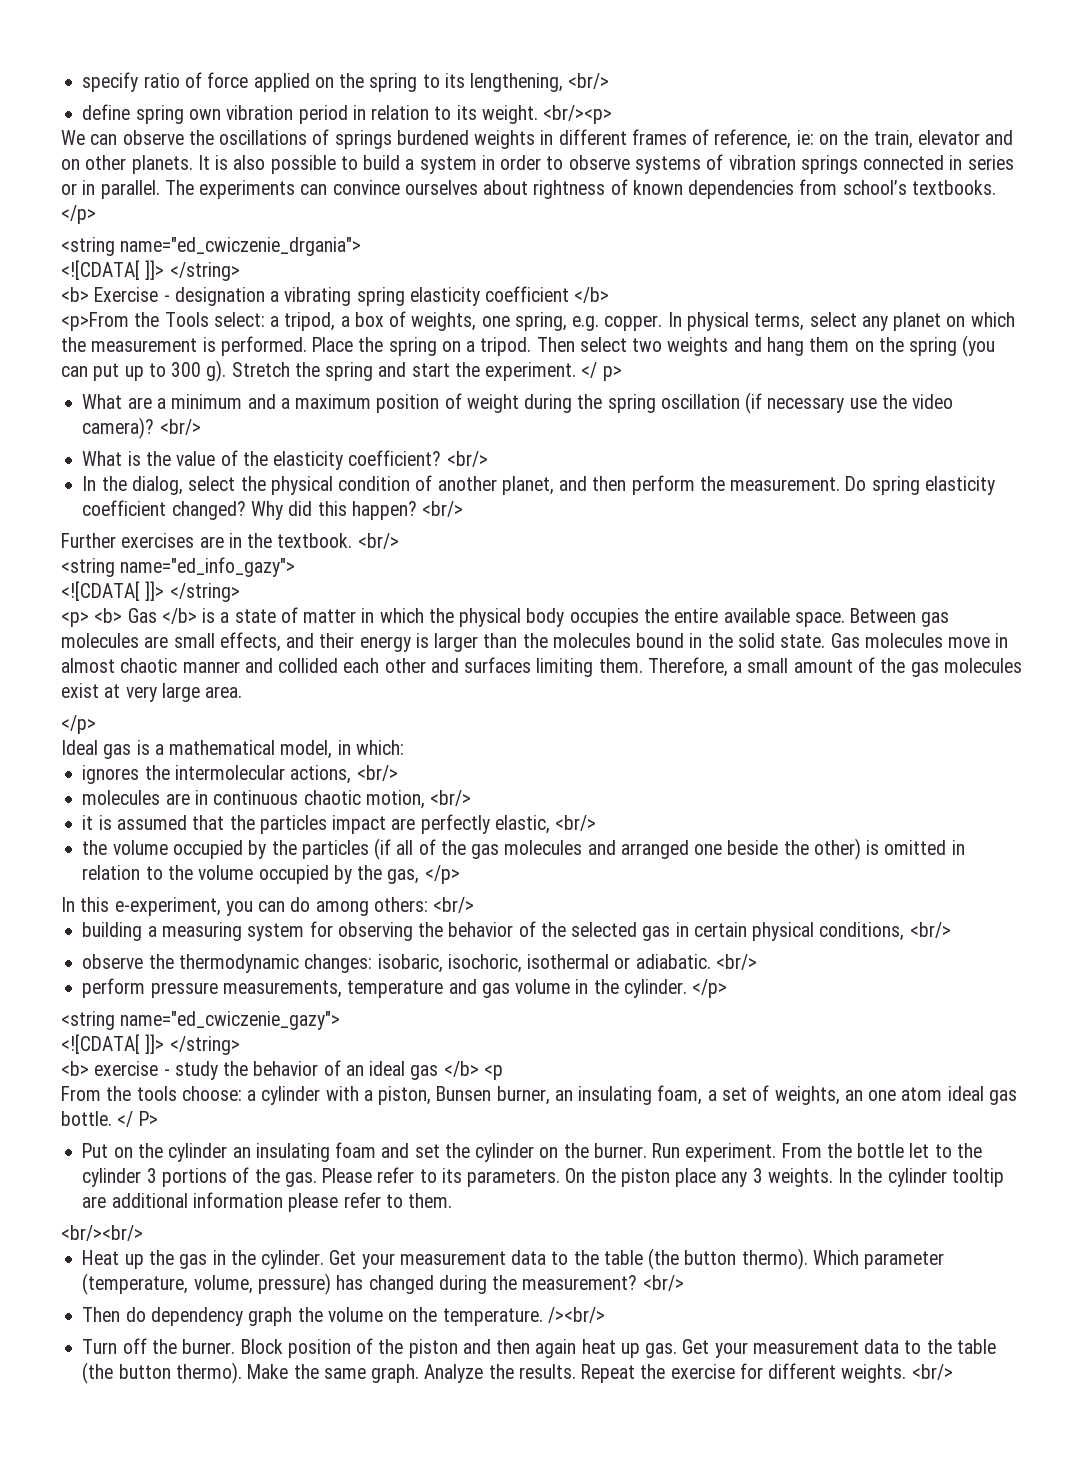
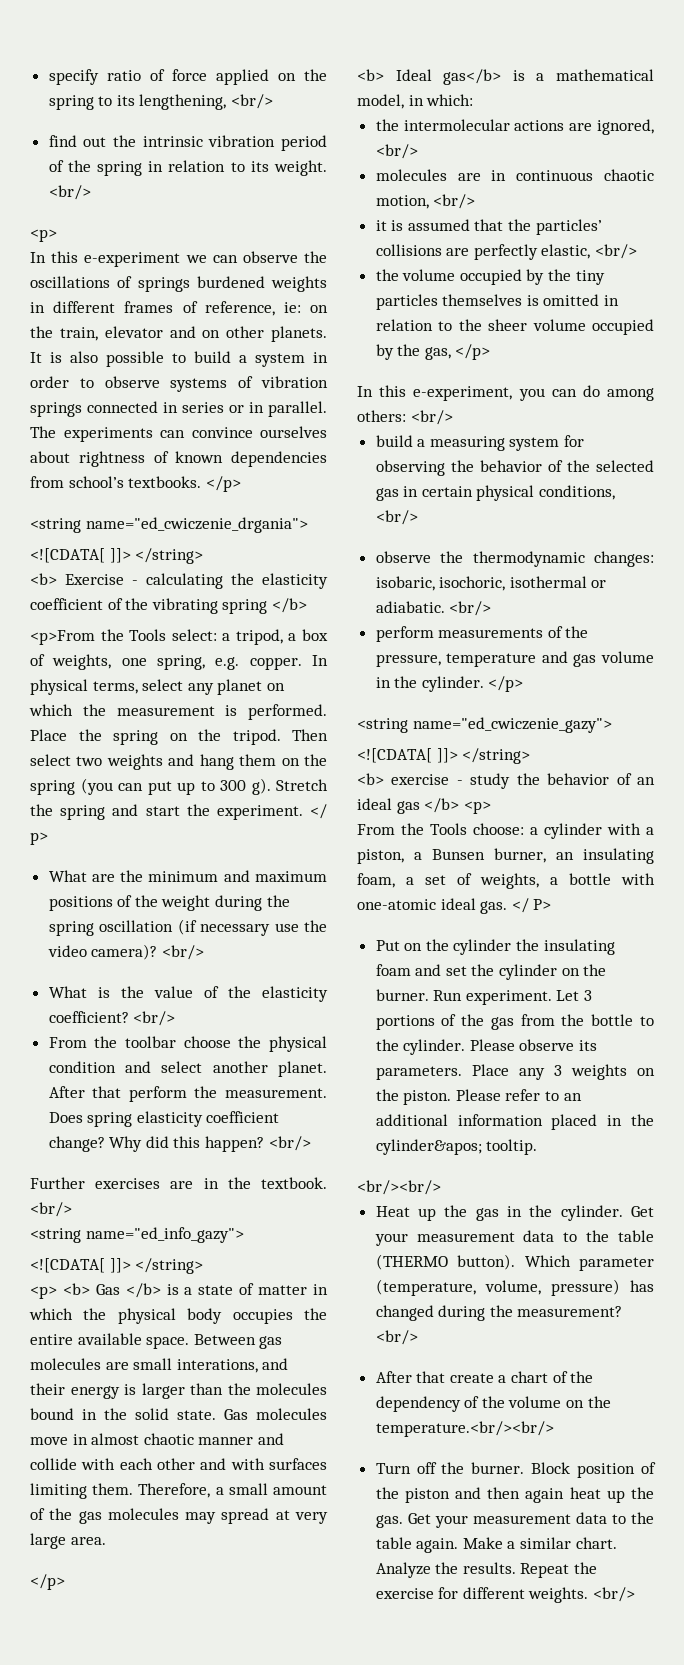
- define spring own vibration period in relation to its weight. <br/><p>
- We can observe the oscillations of springs burdened weights in different frames of reference, ie: on the train, elevator and on other planets.
+ find out the intrinsic vibration period of the spring in relation to its weight. <br/>
+ <p>
+ In this e-experiment we can observe the oscillations of springs burdened weights in different frames of reference, ie: on the train, elevator and on other planets.
- <b> Exercise - designation a vibrating spring elasticity coefficient </b>
+ <b> Exercise - calculating the elasticity coefficient of the vibrating spring </b>
- Place the spring on a tripod.
+ Place the spring on the tripod.
- What are a minimum and a maximum position of weight during the spring oscillation (if necessary use the video camera)?
+ What are the minimum and maximum positions of the weight during the spring oscillation (if necessary use the video camera)?
- In the dialog, select the physical condition of another planet, and then perform the measurement.
+ From the toolbar choose the physical condition and select another planet. After that perform the measurement.
- Do spring elasticity coefficient changed?
+ Does spring elasticity coefficient change?
- Between gas molecules are small effects, and their energy is larger than the molecules bound in the solid state.
+ Between gas molecules are small interations, and their energy is larger than the molecules bound in the solid state.
- Gas molecules move in almost chaotic manner and collided each other and surfaces limiting them.
+ Gas molecules move in almost chaotic manner and collide with each other and with surfaces limiting them.
- Therefore, a small amount of the gas molecules exist at very large area.
+ Therefore, a small amount of the gas molecules may spread at very large area.
- Ideal gas is a mathematical model, in which:
+ <b> Ideal gas</b> is a mathematical model, in which:
- ignores the intermolecular actions, <br/>
+ the intermolecular actions are ignored, <br/>
- it is assumed that the particles impact are perfectly elastic, <br/>
+ it is assumed that the particles’ collisions are perfectly elastic, <br/>
- the volume occupied by the particles (if all of the gas molecules and arranged one beside the other) is omitted in relation to the volume occupied by the gas, </p>
+ the volume occupied by the tiny particles themselves is omitted in relation to the sheer volume occupied by the gas, </p>
- building a measuring system for observing the behavior of the selected gas in certain physical conditions, <br/>
+ build a measuring system for observing the behavior of the selected gas in certain physical conditions, <br/>
- perform pressure measurements, temperature and gas volume in the cylinder.
+ perform measurements of the pressure, temperature and gas volume in the cylinder.
- <b> exercise - study the behavior of an ideal gas </b> <p
- From the tools choose: a cylinder with a piston, Bunsen burner, an insulating foam, a set of weights, an one atom ideal gas bottle.
+ <b> exercise - study the behavior of an ideal gas </b> <p>
+ From the Tools choose: a cylinder with a piston, a Bunsen burner, an insulating foam, a set of weights, a bottle with one-atomic ideal gas.
- Put on the cylinder an insulating foam and set the cylinder on the burner.
+ Put on the cylinder the insulating foam and set the cylinder on the burner.
- From the bottle let to the cylinder 3 portions of the gas. Please refer to its parameters. On the piston place any 3 weights. In the cylinder tooltip are additional information please refer to them.
+ Let 3 portions of the gas from the bottle to the cylinder. Please observe its parameters. Place any 3 weights on the piston. Please refer to an additional information placed in the cylinder&apos; tooltip.
- Heat up the gas in the cylinder. Get your measurement data to the table (the button thermo).
+ Heat up the gas in the cylinder. Get your measurement data to the table (THERMO button).
- Then do dependency graph the volume on the temperature. /><br/>
+ After that create a chart of the dependency of the volume on the temperature.<br/><br/>
- Block position of the piston and then again heat up gas.
+ Block position of the piston and then again heat up the gas.
- Get your measurement data to the table (the button thermo). Make the same graph.
+ Get your measurement data to the table again. Make a similar chart.

